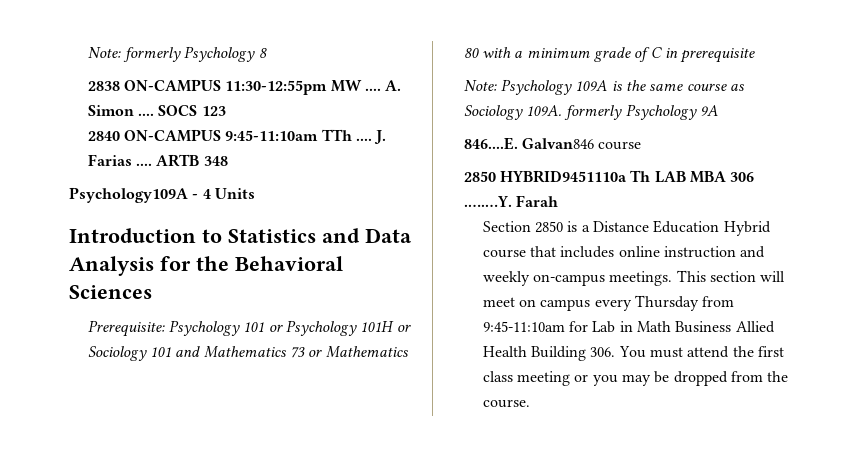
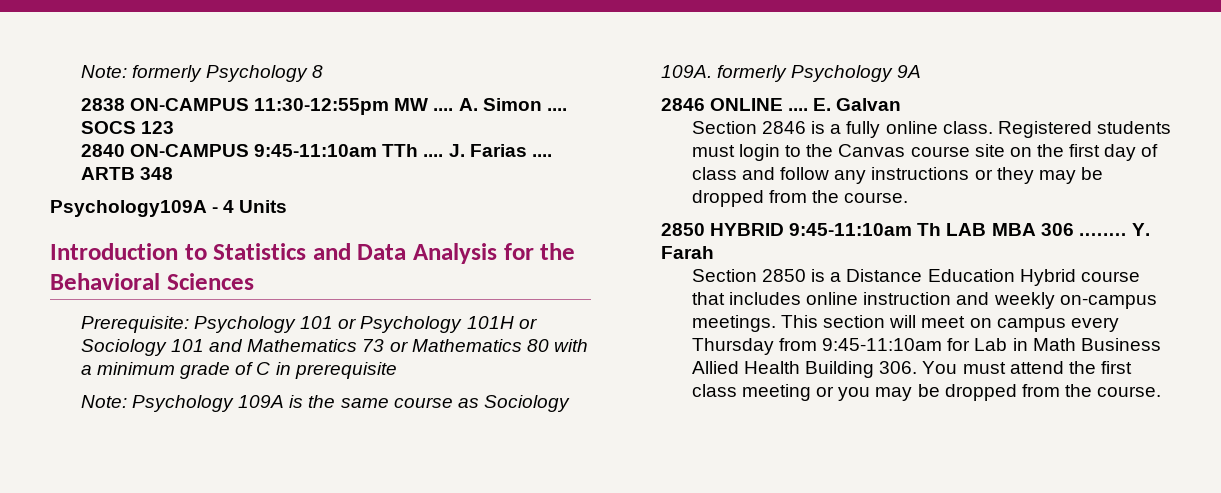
- 846....E. Galvan846 course
- 2850 HYBRID9451110a Th LAB MBA 306 .….…Y. Farah
+ 2846 ONLINE .... E. Galvan
+ Section 2846 is a fully online class. Registered students must login to the Canvas course site on the first day of class and follow any instructions or they may be dropped from the course.
+ 2850 HYBRID 9:45-11:10am Th LAB MBA 306 .….… Y. Farah

